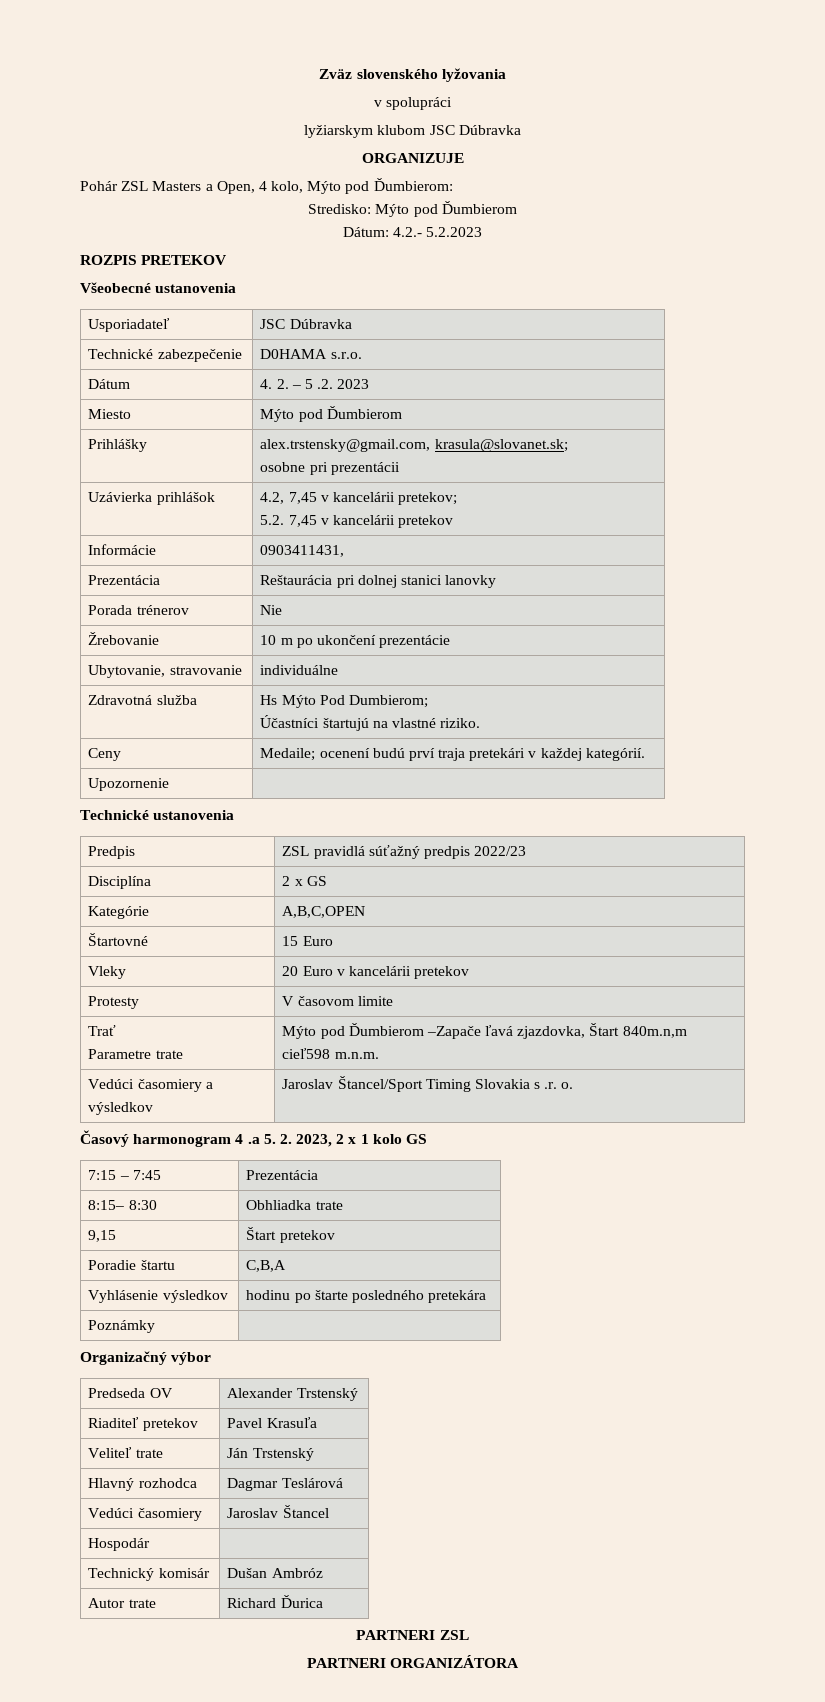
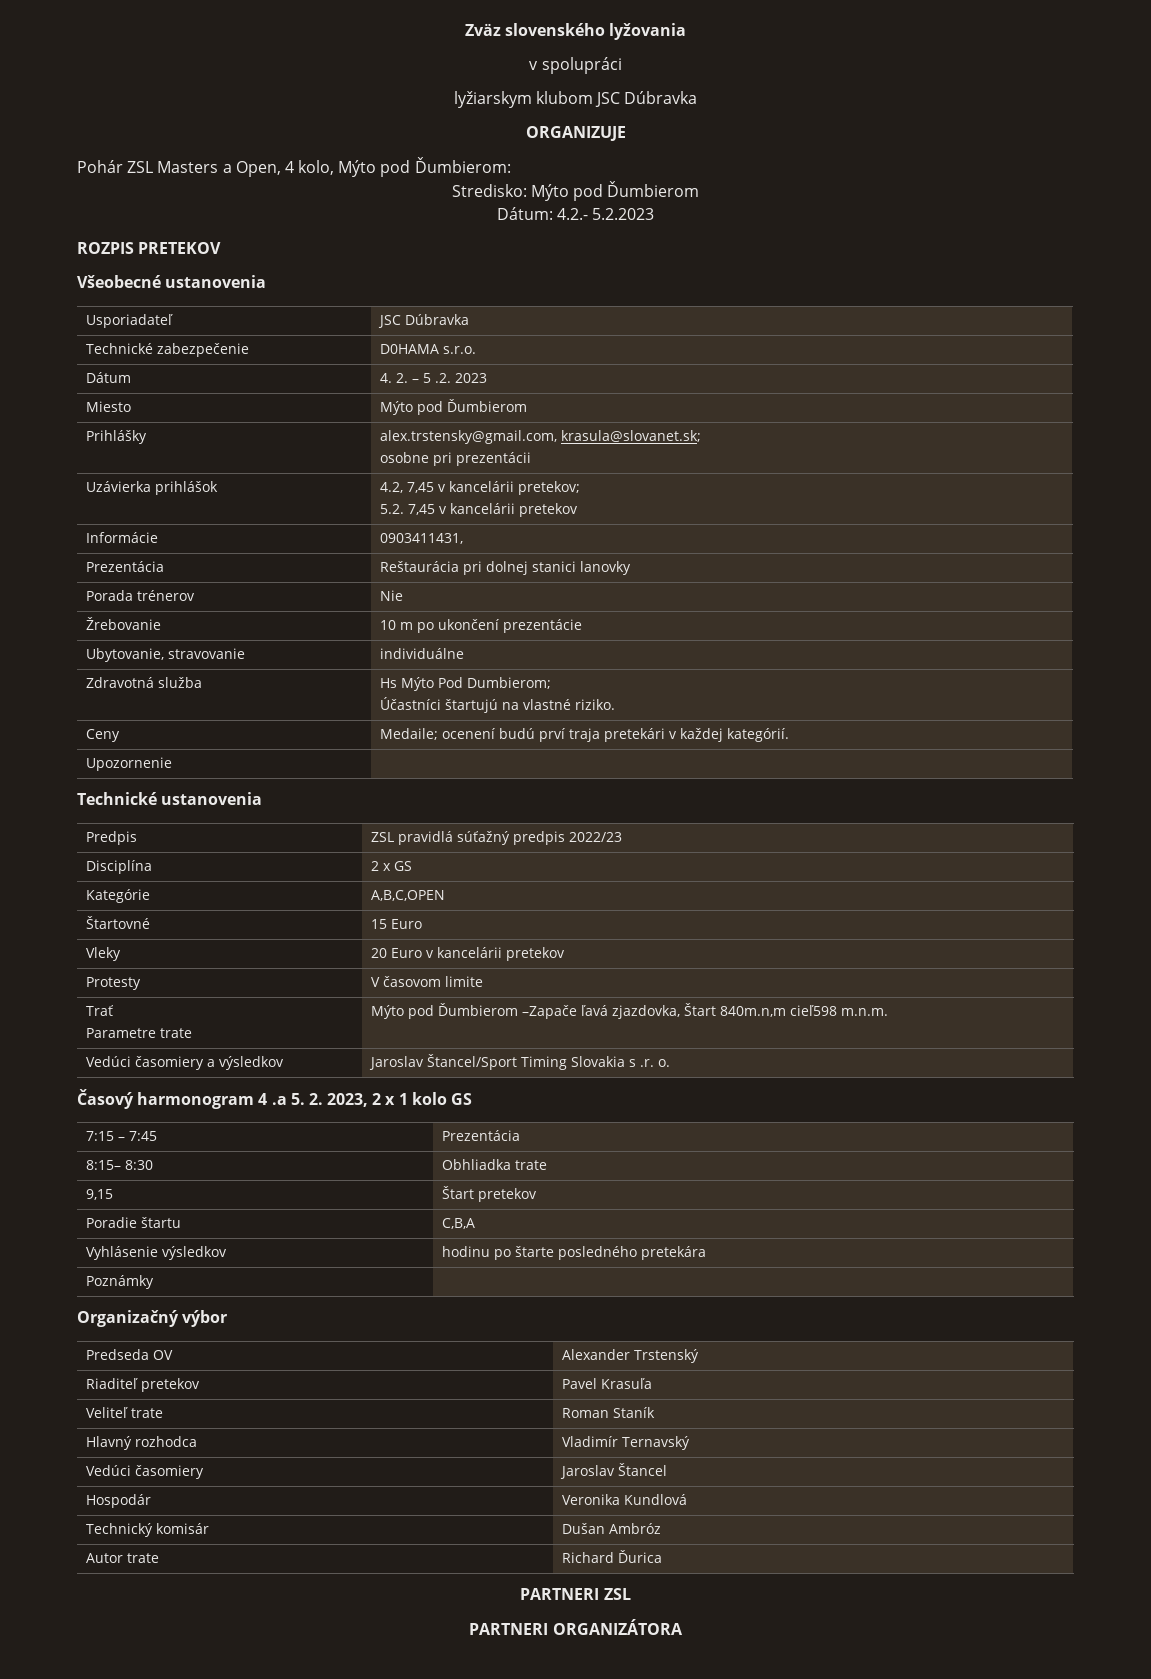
- Veliteľ trate | Ján Trstenský
+ Veliteľ trate | Roman Staník
- Hlavný rozhodca | Dagmar Teslárová
+ Hlavný rozhodca | Vladimír Ternavský
- Hospodár |
+ Hospodár | Veronika Kundlová

